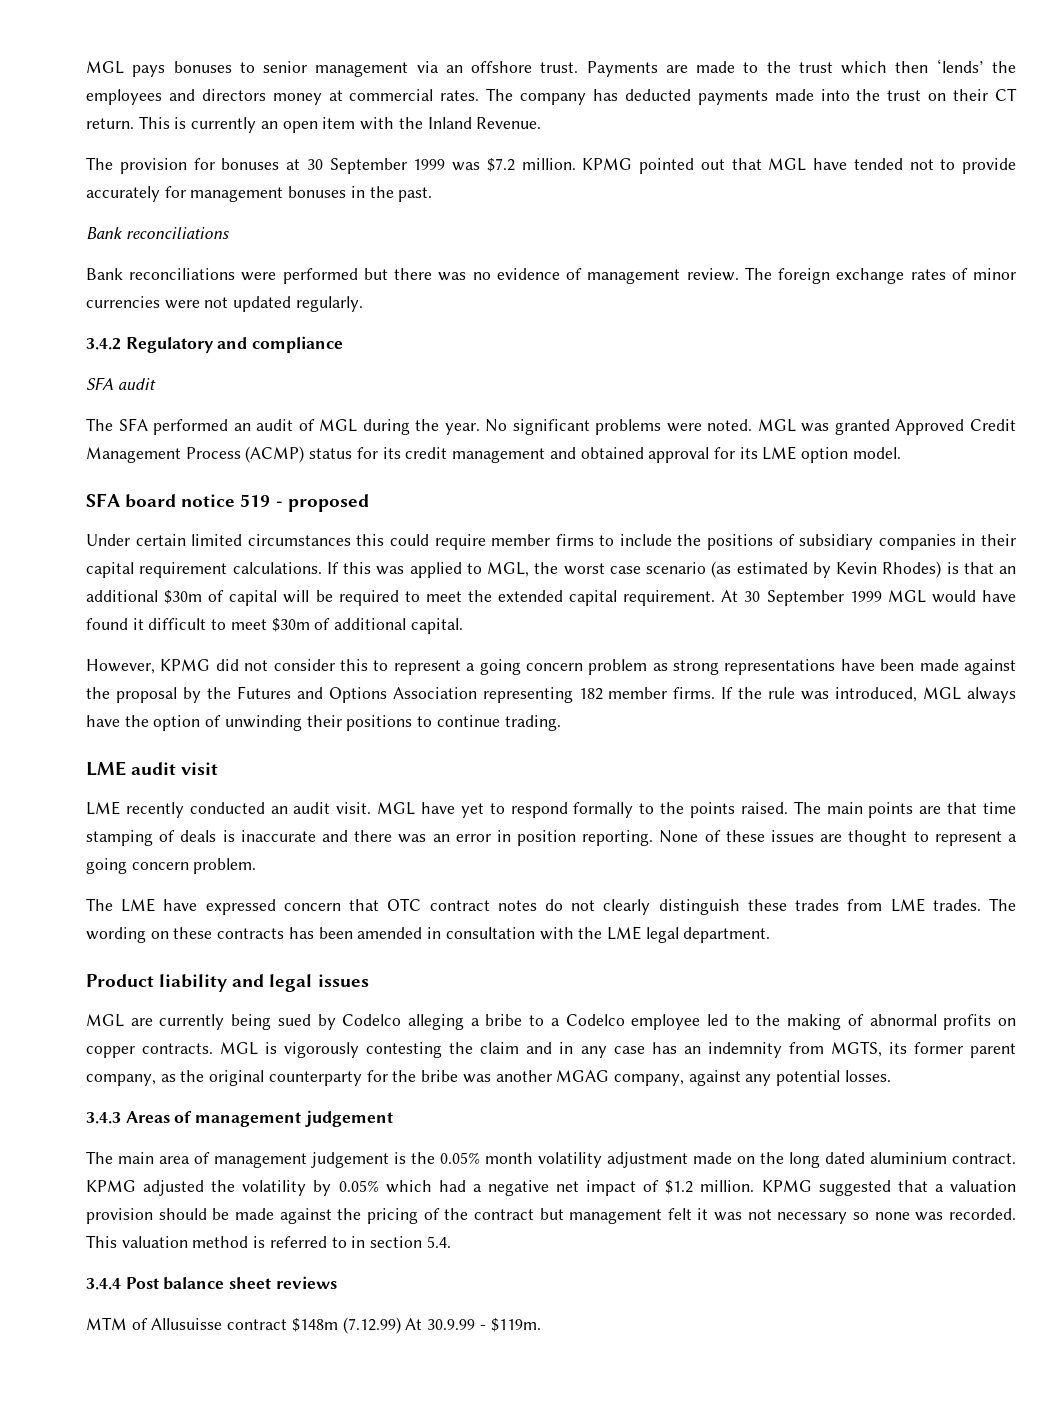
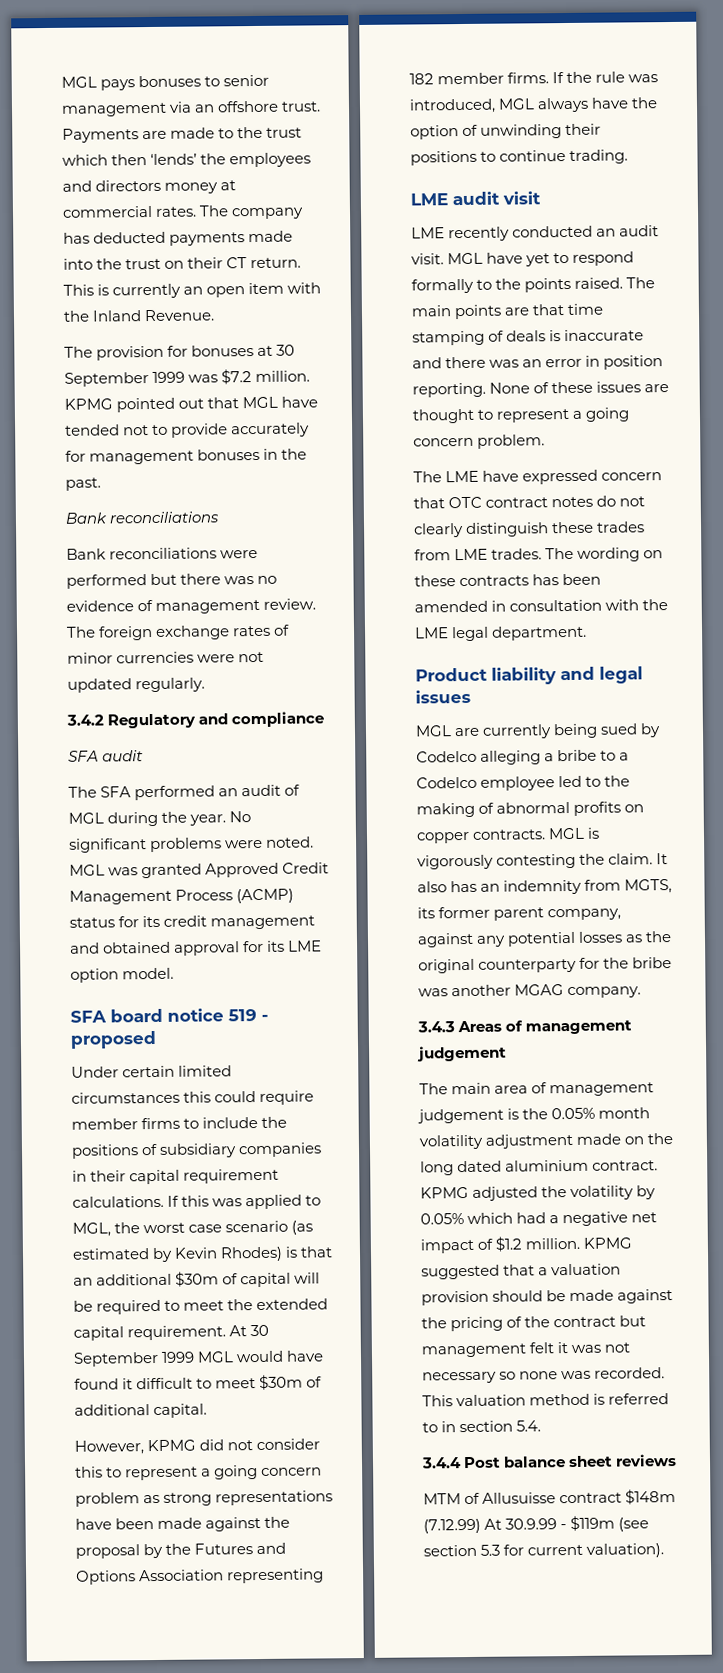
- MGL is vigorously contesting the claim and in any case has an indemnity from MGTS, its former parent company, as the original counterparty for the bribe was another MGAG company, against any potential losses.
+ MGL is vigorously contesting the claim. It also has an indemnity from MGTS, its former parent company, against any potential losses as the original counterparty for the bribe was another MGAG company.
- MTM of Allusuisse contract $148m (7.12.99) At 30.9.99 - $119m.
+ MTM of Allusuisse contract $148m (7.12.99) At 30.9.99 - $119m (see section 5.3 for current valuation).

